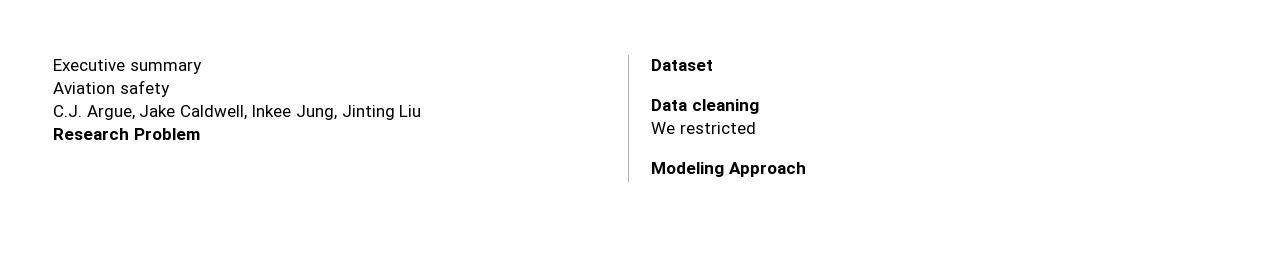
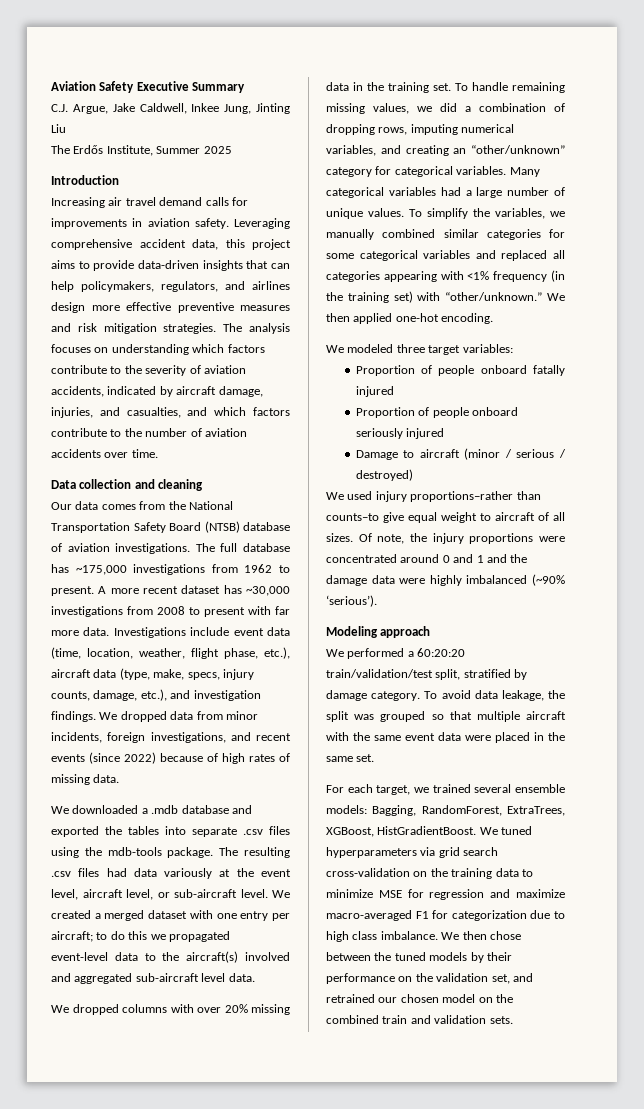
- Executive summary
- Aviation safety
+ Aviation Safety Executive Summary
- Research Problem
- Dataset
+ The Erdős Institute, Summer 2025
+ Introduction
+ Increasing air travel demand calls for improvements in aviation safety. Leveraging comprehensive accident data, this project aims to provide data-driven insights that can help policymakers, regulators, and airlines design more effective preventive measures and risk mitigation strategies. The analysis focuses on understanding which factors contribute to the severity of aviation accidents, indicated by aircraft damage, injuries, and casualties, and which factors contribute to the number of aviation accidents over time.
- Data cleaning
+ Data collection and cleaning
- We restricted
- Modeling Approach
+ Our data comes from the National Transportation Safety Board (NTSB) database of aviation investigations. The full database has ~175,000 investigations from 1962 to present. A more recent dataset has ~30,000 investigations from 2008 to present with far more data. Investigations include event data (time, location, weather, flight phase, etc.), aircraft data (type, make, specs, injury counts, damage, etc.), and investigation findings. We dropped data from minor incidents, foreign investigations, and recent events (since 2022) because of high rates of missing data.
+ We downloaded a .mdb database and exported the tables into separate .csv files using the mdb-tools package. The resulting .csv files had data variously at the event level, aircraft level, or sub-aircraft level. We created a merged dataset with one entry per aircraft; to do this we propagated event-level data to the aircraft(s) involved and aggregated sub-aircraft level data.
+ We dropped columns with over 20% missing data in the training set. To handle remaining missing values, we did a combination of dropping rows, imputing numerical variables, and creating an “other/unknown” category for categorical variables. Many categorical variables had a large number of unique values. To simplify the variables, we manually combined similar categories for some categorical variables and replaced all categories appearing with <1% frequency (in the training set) with “other/unknown.” We then applied one-hot encoding.
+ We modeled three target variables:
+ Proportion of people onboard fatally injured
+ Proportion of people onboard seriously injured
+ Damage to aircraft (minor / serious / destroyed)
+ We used injury proportions–rather than counts–to give equal weight to aircraft of all sizes. Of note, the injury proportions were concentrated around 0 and 1 and the damage data were highly imbalanced (~90% ‘serious’).
+ Modeling approach
+ We performed a 60:20:20 train/validation/test split, stratified by damage category. To avoid data leakage, the split was grouped so that multiple aircraft with the same event data were placed in the same set.
+ For each target, we trained several ensemble models: Bagging, RandomForest, ExtraTrees, XGBoost, HistGradientBoost. We tuned hyperparameters via grid search cross-validation on the training data to minimize MSE for regression and maximize macro-averaged F1 for categorization due to high class imbalance. We then chose between the tuned models by their performance on the validation set, and retrained our chosen model on the combined train and validation sets.

